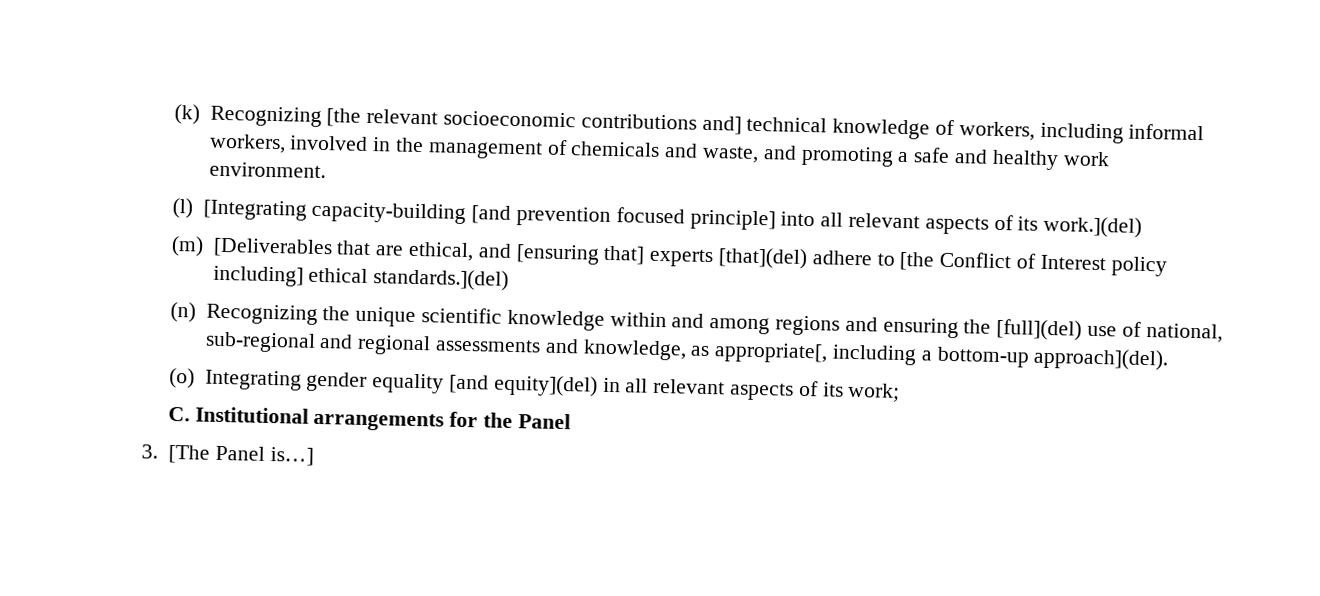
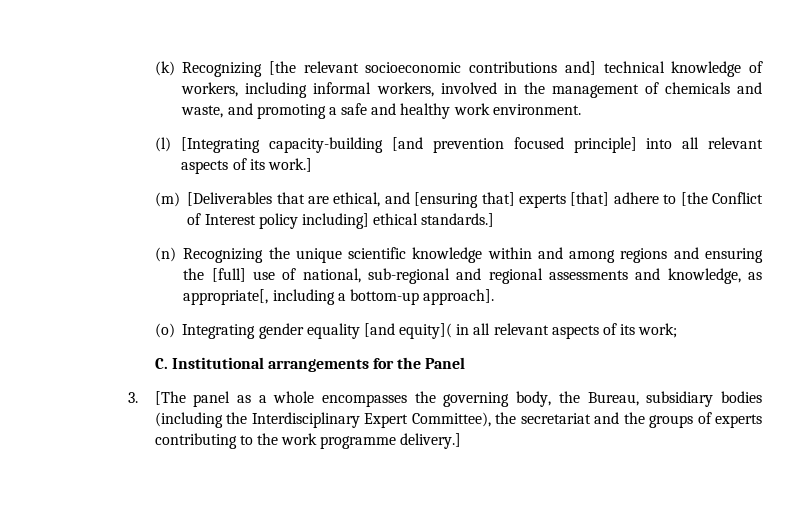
- (l) [Integrating capacity-building [and prevention focused principle] into all relevant aspects of its work.](del)
+ (l) [Integrating capacity-building [and prevention focused principle] into all relevant aspects of its work.]
- (m) [Deliverables that are ethical, and [ensuring that] experts [that](del) adhere to [the Conflict of Interest policy including] ethical standards.](del)
+ (m) [Deliverables that are ethical, and [ensuring that] experts [that] adhere to [the Conflict of Interest policy including] ethical standards.]
- (n) Recognizing the unique scientific knowledge within and among regions and ensuring the [full](del) use of national, sub-regional and regional assessments and knowledge, as appropriate[, including a bottom-up approach](del).
+ (n) Recognizing the unique scientific knowledge within and among regions and ensuring the [full] use of national, sub-regional and regional assessments and knowledge, as appropriate[, including a bottom-up approach].
- (o) Integrating gender equality [and equity](del) in all relevant aspects of its work;
+ (o) Integrating gender equality [and equity]( in all relevant aspects of its work;
- 3. [The Panel is…]
+ 3. [The panel as a whole encompasses the governing body, the Bureau, subsidiary bodies (including the Interdisciplinary Expert Committee), the secretariat and the groups of experts contributing to the work programme delivery.]

